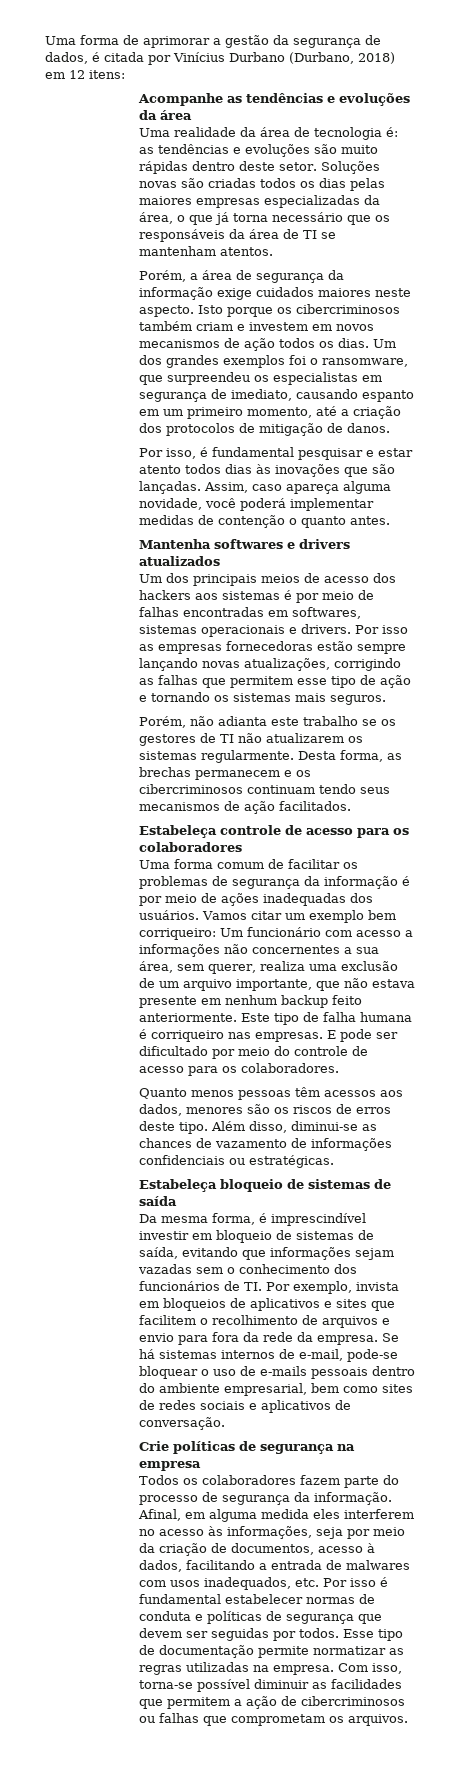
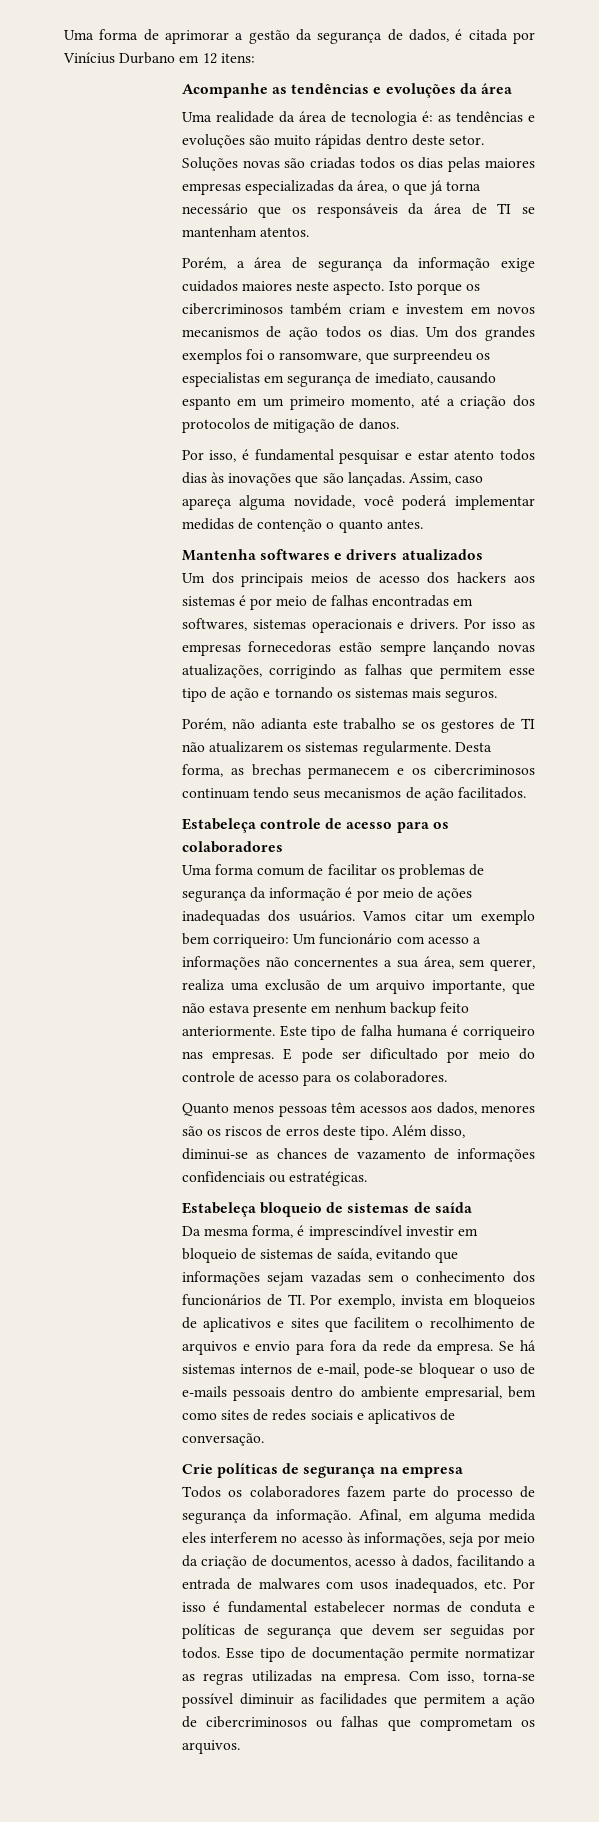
- Uma forma de aprimorar a gestão da segurança de dados, é citada por Vinícius Durbano (Durbano, 2018) em 12 itens:
+ Uma forma de aprimorar a gestão da segurança de dados, é citada por Vinícius Durbano em 12 itens:

